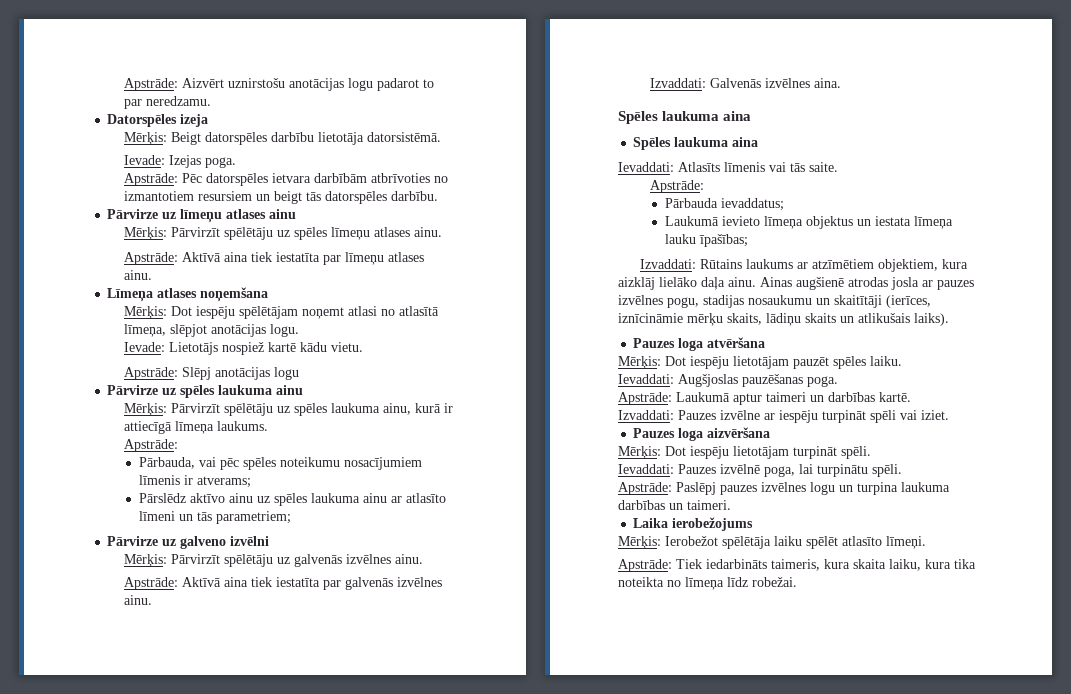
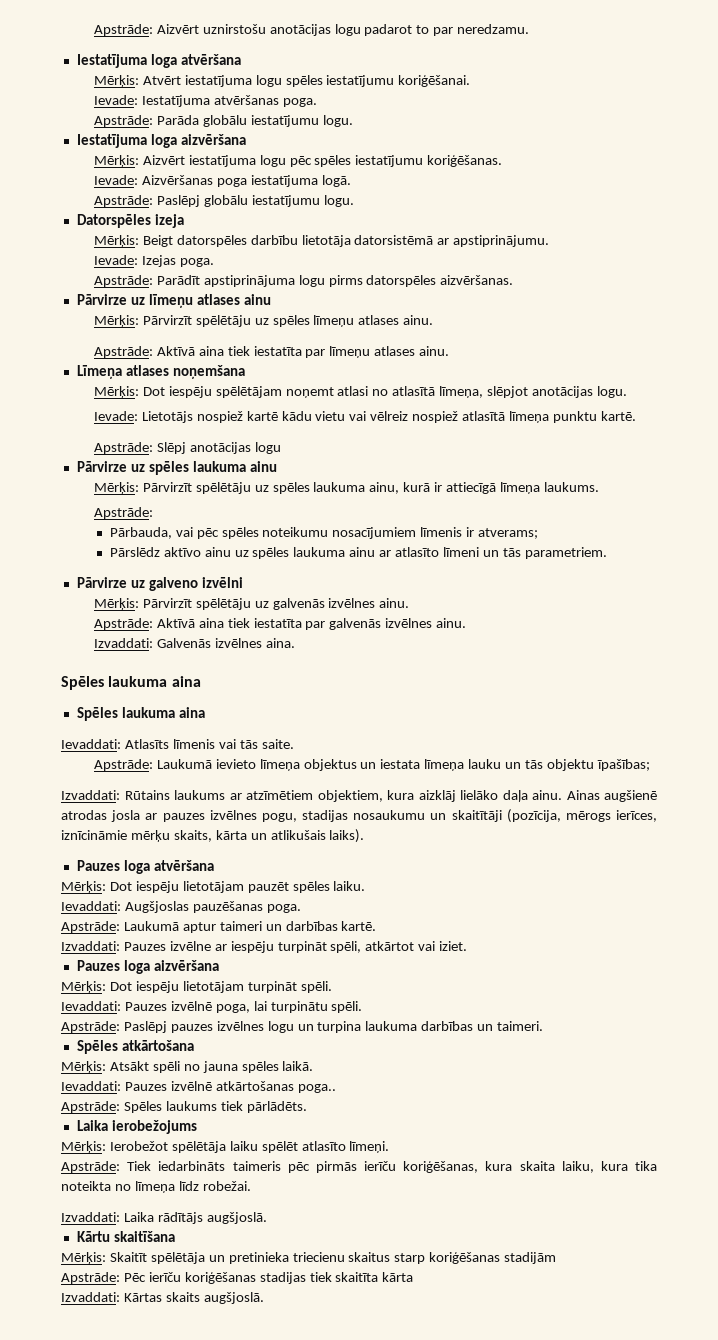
+ Iestatījuma loga atvēršana
+ Mērķis: Atvērt iestatījuma logu spēles iestatījumu koriģēšanai.
+ Ievade: Iestatījuma atvēršanas poga.
+ Apstrāde: Parāda globālu iestatījumu logu.
+ Iestatījuma loga aizvēršana
+ Mērķis: Aizvērt iestatījuma logu pēc spēles iestatījumu koriģēšanas.
+ Ievade: Aizvēršanas poga iestatījuma logā.
+ Apstrāde: Paslēpj globālu iestatījumu logu.
- Mērķis: Beigt datorspēles darbību lietotāja datorsistēmā.
+ Mērķis: Beigt datorspēles darbību lietotāja datorsistēmā ar apstiprinājumu.
- Apstrāde: Pēc datorspēles ietvara darbībām atbrīvoties no izmantotiem resursiem un beigt tās datorspēles darbību.
+ Apstrāde: Parādīt apstiprinājuma logu pirms datorspēles aizvēršanas.
- Ievade: Lietotājs nospiež kartē kādu vietu.
+ Ievade: Lietotājs nospiež kartē kādu vietu vai vēlreiz nospiež atlasītā līmeņa punktu kartē.
- Pārslēdz aktīvo ainu uz spēles laukuma ainu ar atlasīto līmeni un tās parametriem;
+ Pārslēdz aktīvo ainu uz spēles laukuma ainu ar atlasīto līmeni un tās parametriem.
  Ievaddati: Atlasīts līmenis vai tās saite.
- Apstrāde:
- Pārbauda ievaddatus;
- Laukumā ievieto līmeņa objektus un iestata līmeņa lauku īpašības;
+ Apstrāde: Laukumā ievieto līmeņa objektus un iestata līmeņa lauku un tās objektu īpašības;
- Ainas augšienē atrodas josla ar pauzes izvēlnes pogu, stadijas nosaukumu un skaitītāji (ierīces, iznīcināmie mērķu skaits, lādiņu skaits un atlikušais laiks).
+ Ainas augšienē atrodas josla ar pauzes izvēlnes pogu, stadijas nosaukumu un skaitītāji (pozīcija, mērogs ierīces, iznīcināmie mērķu skaits, kārta un atlikušais laiks).
- Izvaddati: Pauzes izvēlne ar iespēju turpināt spēli vai iziet.
+ Izvaddati: Pauzes izvēlne ar iespēju turpināt spēli, atkārtot vai iziet.
+ Spēles atkārtošana
+ Mērķis: Atsākt spēli no jauna spēles laikā.
+ Ievaddati: Pauzes izvēlnē atkārtošanas poga..
+ Apstrāde: Spēles laukums tiek pārlādēts.
- Apstrāde: Tiek iedarbināts taimeris, kura skaita laiku, kura tika noteikta no līmeņa līdz robežai.
+ Apstrāde: Tiek iedarbināts taimeris pēc pirmās ierīču koriģēšanas, kura skaita laiku, kura tika noteikta no līmeņa līdz robežai.
+ Izvaddati: Laika rādītājs augšjoslā.
+ Kārtu skaitīšana
+ Mērķis: Skaitīt spēlētāja un pretinieka triecienu skaitus starp koriģēšanas stadijām
+ Apstrāde: Pēc ierīču koriģēšanas stadijas tiek skaitīta kārta
+ Izvaddati: Kārtas skaits augšjoslā.

